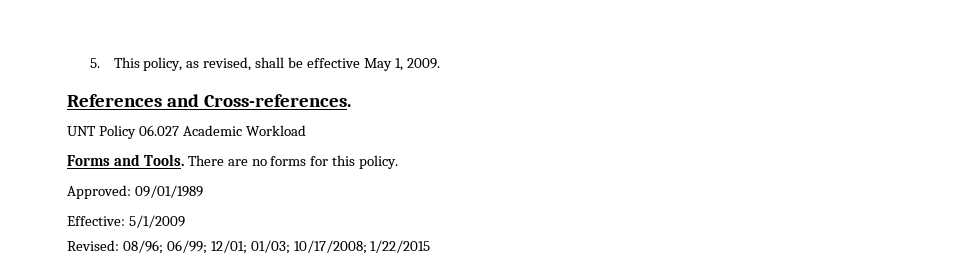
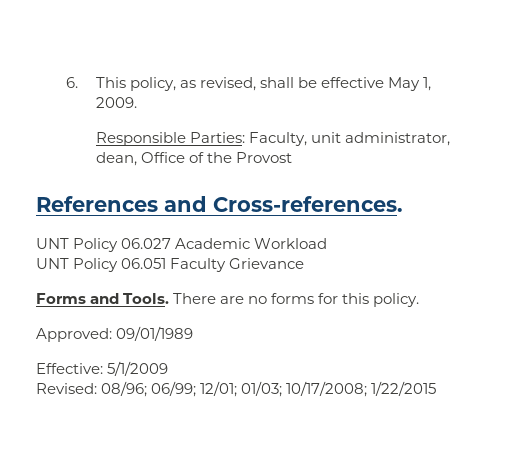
- 5. This policy, as revised, shall be effective May 1, 2009.
+ 6. This policy, as revised, shall be effective May 1, 2009.
+ Responsible Parties: Faculty, unit administrator, dean, Office of the Provost
+ UNT Policy 06.051 Faculty Grievance

